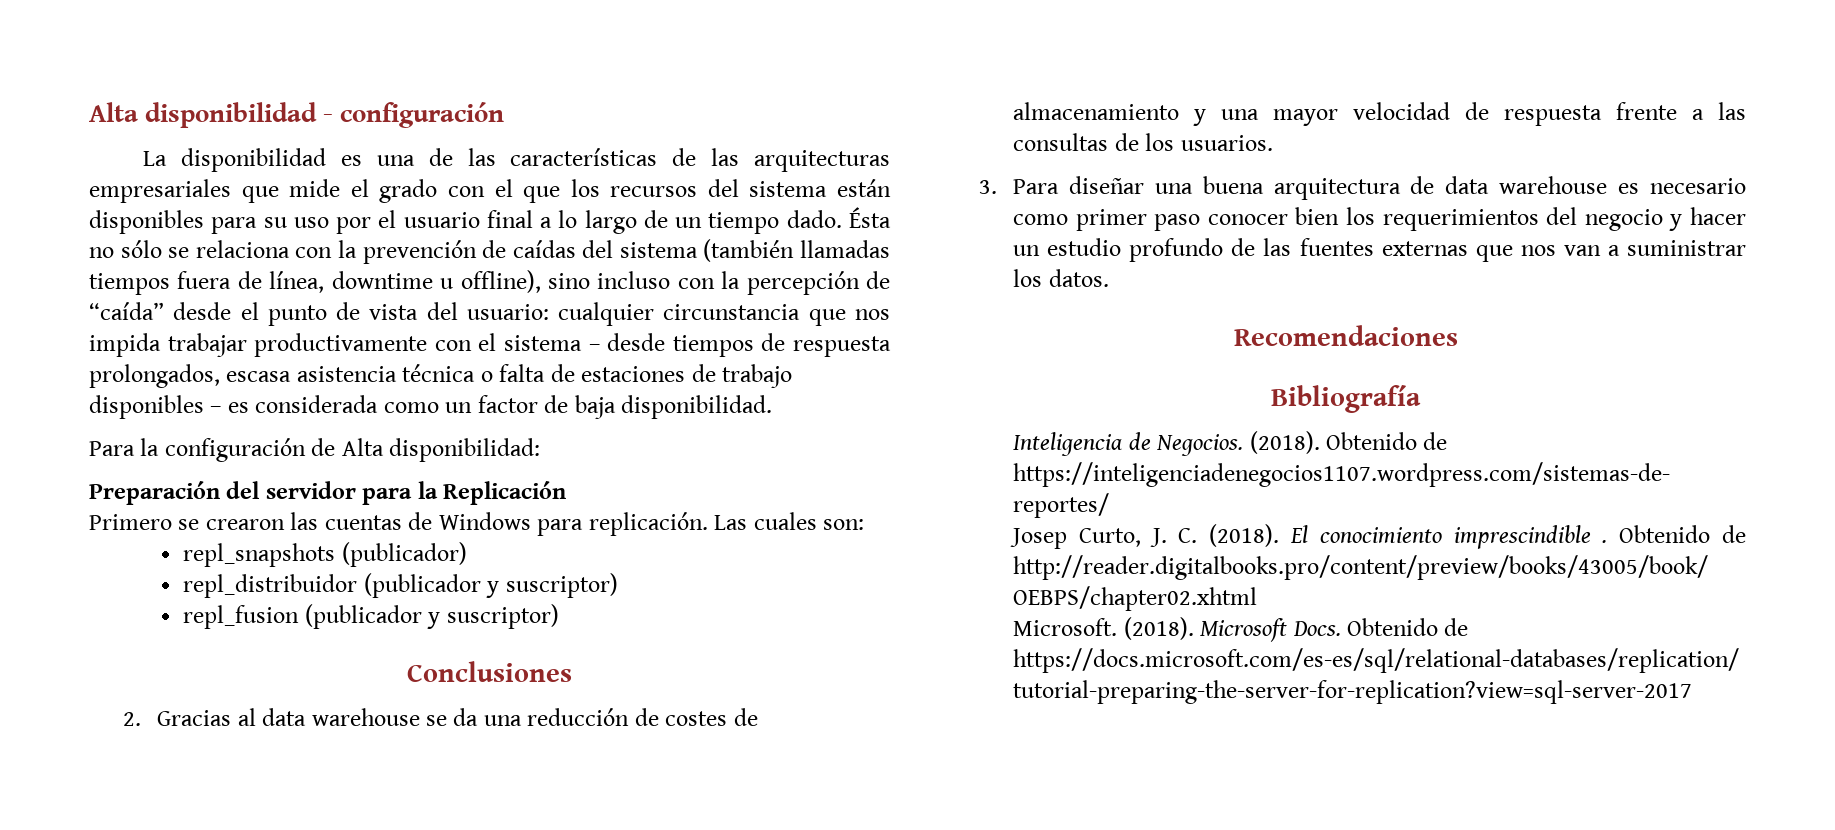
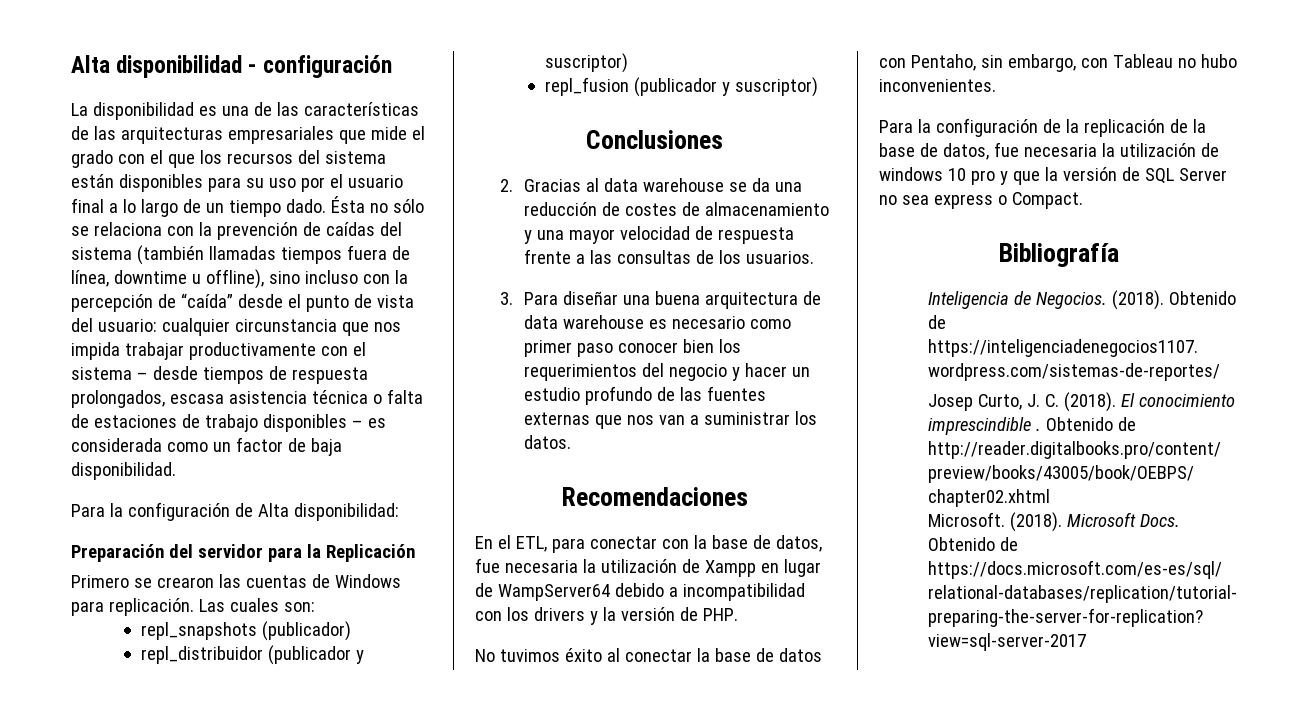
+ En el ETL, para conectar con la base de datos, fue necesaria la utilización de Xampp en lugar de WampServer64 debido a incompatibilidad con los drivers y la versión de PHP.
+ No tuvimos éxito al conectar la base de datos con Pentaho, sin embargo, con Tableau no hubo inconvenientes.
+ Para la configuración de la replicación de la base de datos, fue necesaria la utilización de windows 10 pro y que la versión de SQL Server no sea express o Compact.

